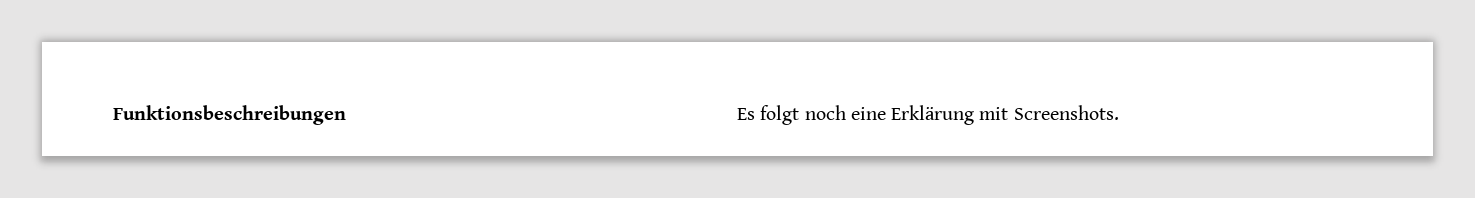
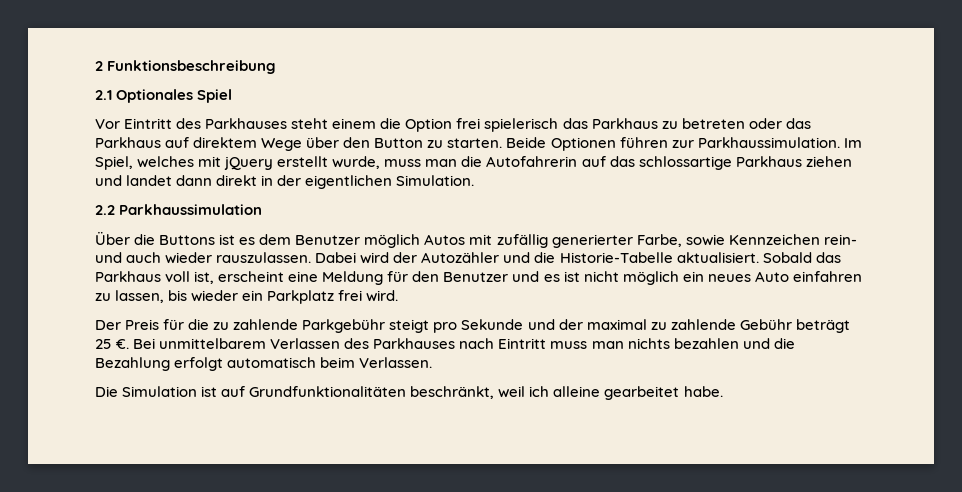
- Funktionsbeschreibungen
- Es folgt noch eine Erklärung mit Screenshots.
+ 2 Funktionsbeschreibung
+ 2.1 Optionales Spiel
+ Vor Eintritt des Parkhauses steht einem die Option frei spielerisch das Parkhaus zu betreten oder das Parkhaus auf direktem Wege über den Button zu starten. Beide Optionen führen zur Parkhaussimulation. Im Spiel, welches mit jQuery erstellt wurde, muss man die Autofahrerin auf das schlossartige Parkhaus ziehen und landet dann direkt in der eigentlichen Simulation.
+ 2.2 Parkhaussimulation
+ Über die Buttons ist es dem Benutzer möglich Autos mit zufällig generierter Farbe, sowie Kennzeichen rein- und auch wieder rauszulassen. Dabei wird der Autozähler und die Historie-Tabelle aktualisiert. Sobald das Parkhaus voll ist, erscheint eine Meldung für den Benutzer und es ist nicht möglich ein neues Auto einfahren zu lassen, bis wieder ein Parkplatz frei wird.
+ Der Preis für die zu zahlende Parkgebühr steigt pro Sekunde und der maximal zu zahlende Gebühr beträgt 25 €. Bei unmittelbarem Verlassen des Parkhauses nach Eintritt muss man nichts bezahlen und die Bezahlung erfolgt automatisch beim Verlassen.
+ Die Simulation ist auf Grundfunktionalitäten beschränkt, weil ich alleine gearbeitet habe.

